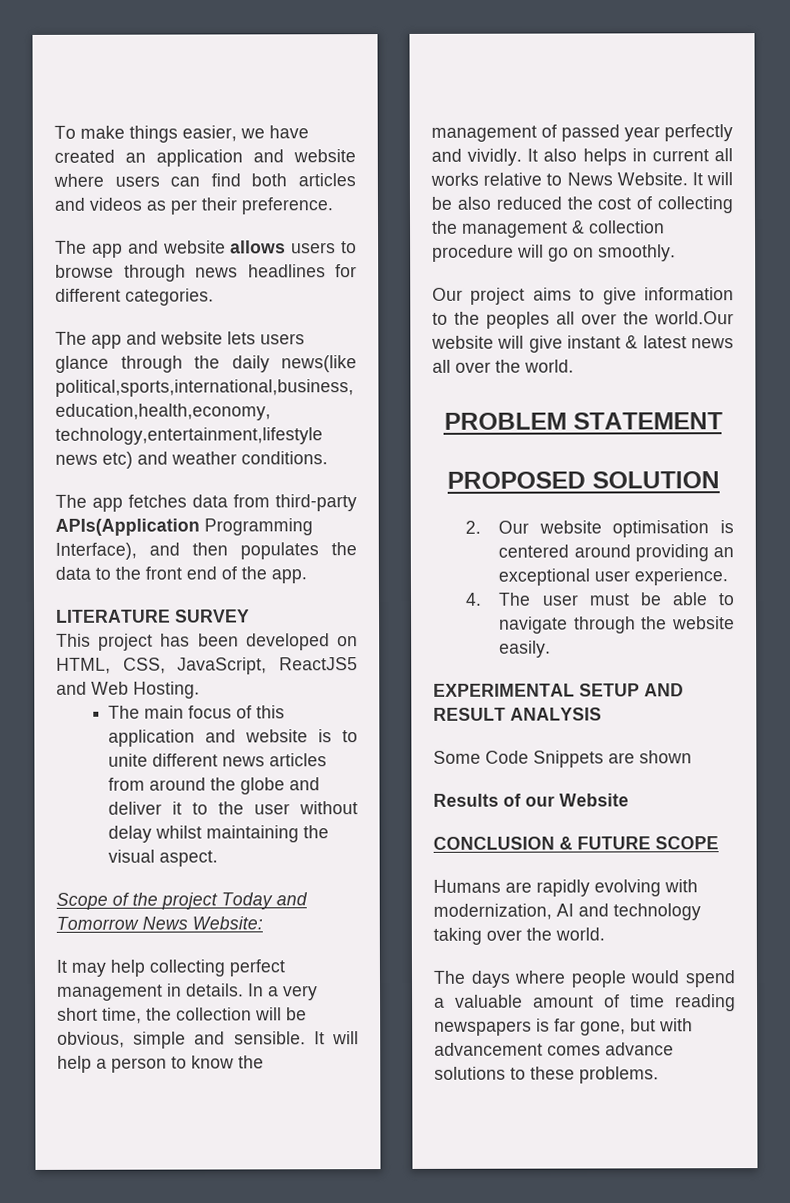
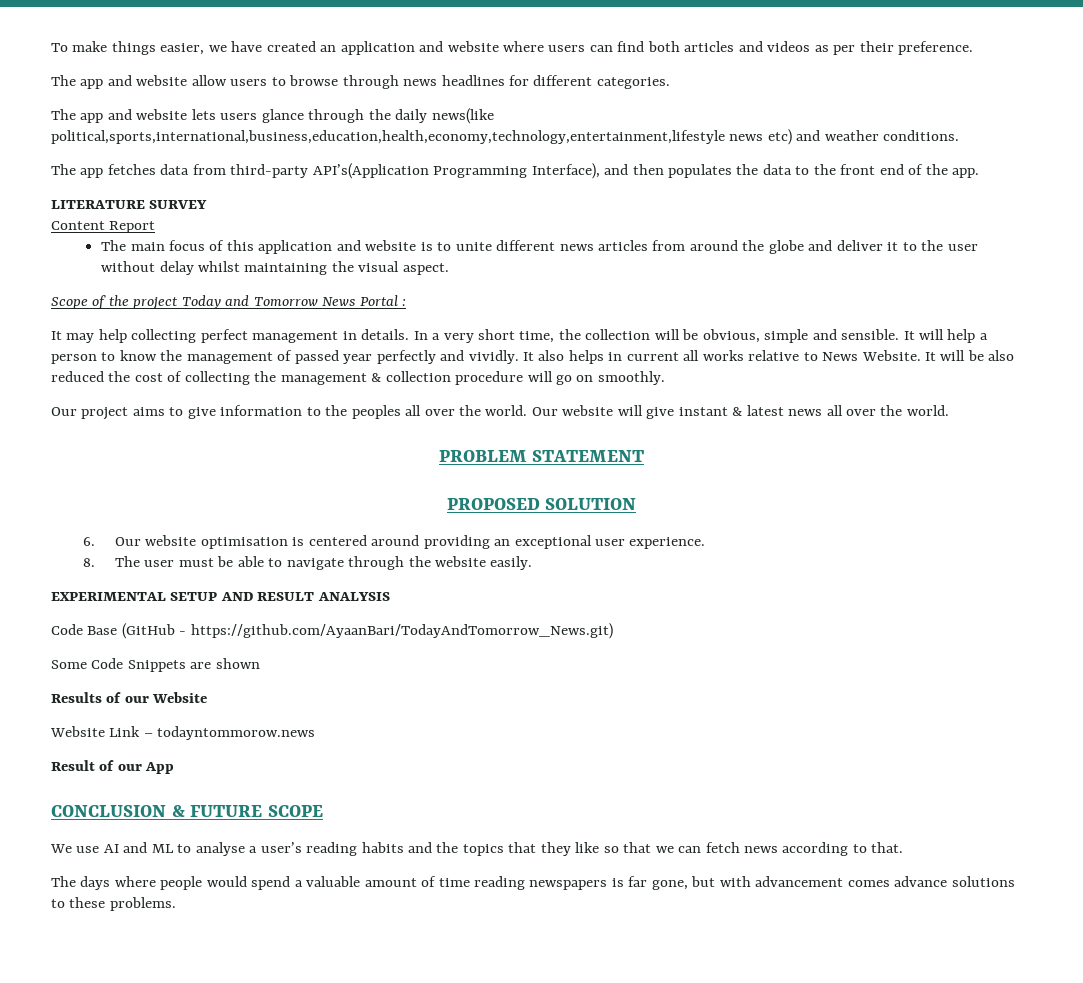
- The app and website allows users to browse through news headlines for different categories.
+ The app and website allow users to browse through news headlines for different categories.
- The app fetches data from third-party APIs(Application Programming Interface), and then populates the data to the front end of the app.
+ The app fetches data from third-party API’s(Application Programming Interface), and then populates the data to the front end of the app.
- This project has been developed on HTML, CSS, JavaScript, ReactJS5 and Web Hosting.
+ Content Report
- Scope of the project Today and Tomorrow News Website:
+ Scope of the project Today and Tomorrow News Portal :
- Our project aims to give information to the peoples all over the world.Our website will give instant & latest news all over the world.
+ Our project aims to give information to the peoples all over the world. Our website will give instant & latest news all over the world.
- 2. Our website optimisation is centered around providing an exceptional user experience.
+ 6. Our website optimisation is centered around providing an exceptional user experience.
- 4. The user must be able to navigate through the website easily.
+ 8. The user must be able to navigate through the website easily.
+ Code Base (GitHub - https://github.com/AyaanBari/TodayAndTomorrow_News.git)
+ Website Link – todayntommorow.news
+ Result of our App
  CONCLUSION & FUTURE SCOPE
- Humans are rapidly evolving with modernization, AI and technology taking over the world.
+ We use AI and ML to analyse a user’s reading habits and the topics that they like so that we can fetch news according to that.

